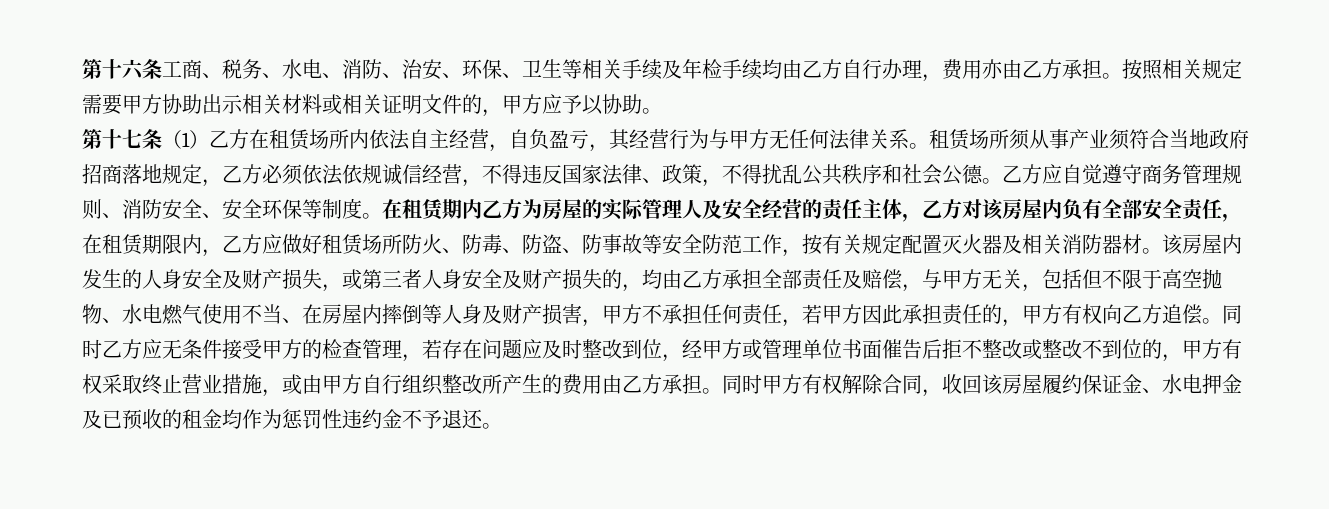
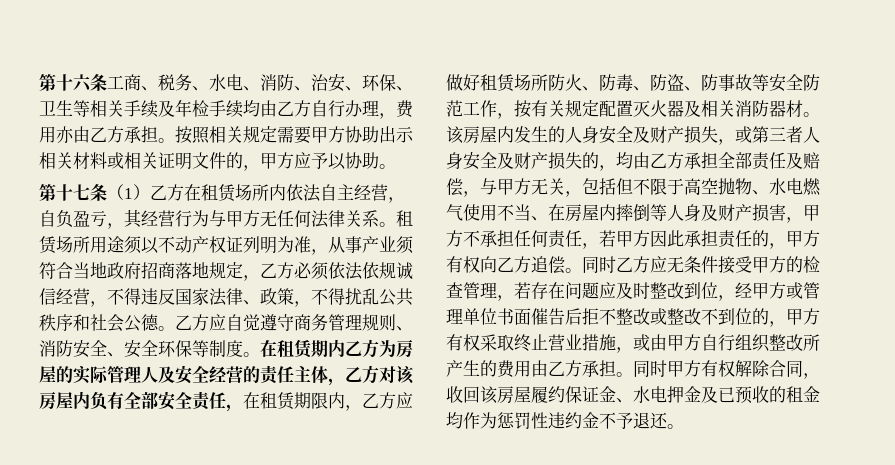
- 租赁场所须从事产业须符合当地政府招商落地规定，乙方必须依法依规诚信经营，不得违反国家法律、政策，不得扰乱公共秩序和社会公德。
+ 租赁场所用途须以不动产权证列明为准，从事产业须符合当地政府招商落地规定，乙方必须依法依规诚信经营，不得违反国家法律、政策，不得扰乱公共秩序和社会公德。

